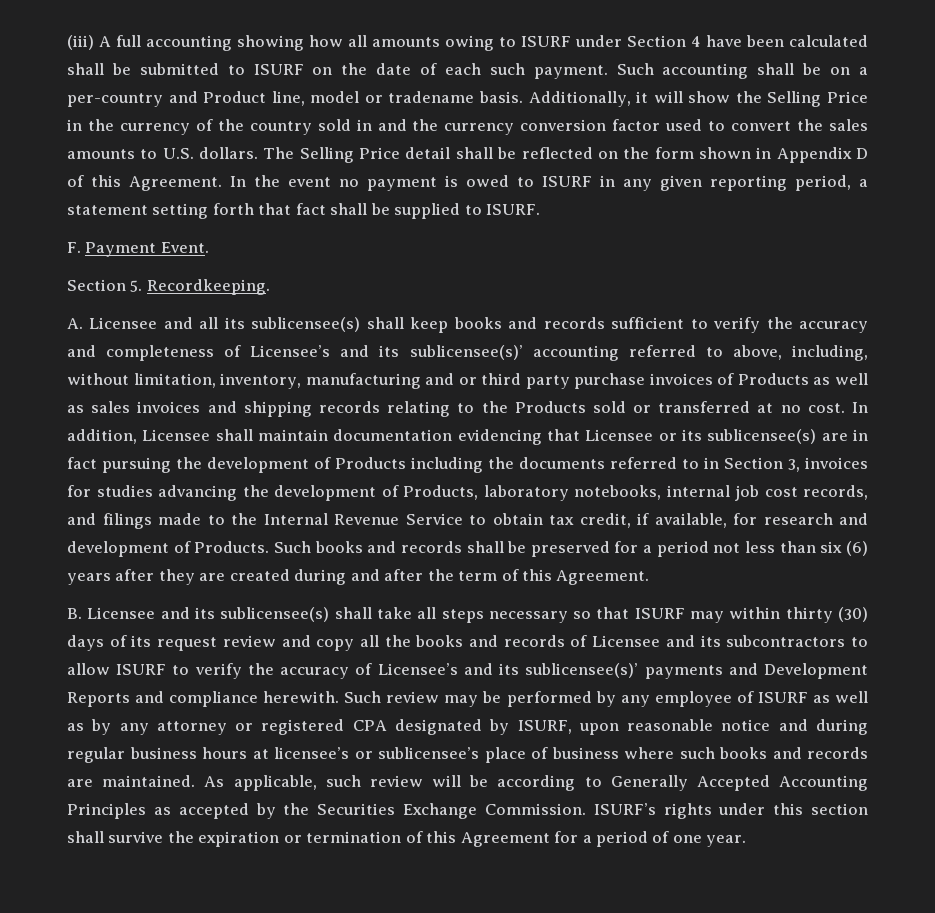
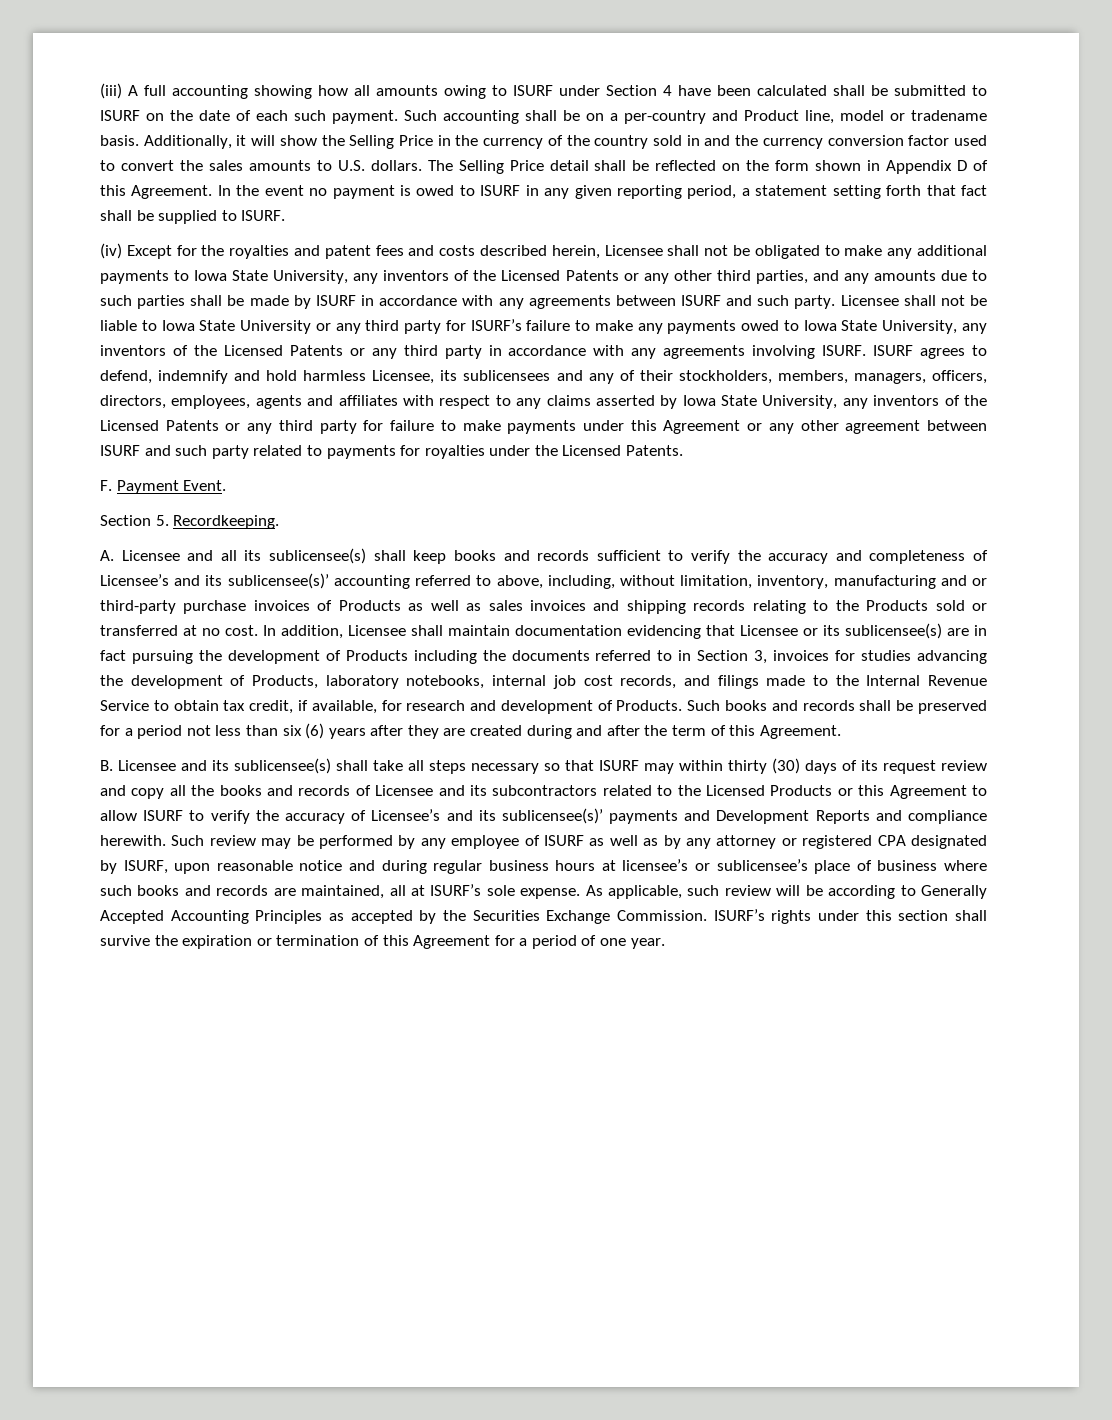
+ (iv) Except for the royalties and patent fees and costs described herein, Licensee shall not be obligated to make any additional payments to Iowa State University, any inventors of the Licensed Patents or any other third parties, and any amounts due to such parties shall be made by ISURF in accordance with any agreements between ISURF and such party. Licensee shall not be liable to Iowa State University or any third party for ISURF’s failure to make any payments owed to Iowa State University, any inventors of the Licensed Patents or any third party in accordance with any agreements involving ISURF. ISURF agrees to defend, indemnify and hold harmless Licensee, its sublicensees and any of their stockholders, members, managers, officers, directors, employees, agents and affiliates with respect to any claims asserted by Iowa State University, any inventors of the Licensed Patents or any third party for failure to make payments under this Agreement or any other agreement between ISURF and such party related to payments for royalties under the Licensed Patents.
- A. Licensee and all its sublicensee(s) shall keep books and records sufficient to verify the accuracy and completeness of Licensee’s and its sublicensee(s)’ accounting referred to above, including, without limitation, inventory, manufacturing and or third party purchase invoices of Products as well as sales invoices and shipping records relating to the Products sold or transferred at no cost.
+ A. Licensee and all its sublicensee(s) shall keep books and records sufficient to verify the accuracy and completeness of Licensee’s and its sublicensee(s)’ accounting referred to above, including, without limitation, inventory, manufacturing and or third-party purchase invoices of Products as well as sales invoices and shipping records relating to the Products sold or transferred at no cost.
- B. Licensee and its sublicensee(s) shall take all steps necessary so that ISURF may within thirty (30) days of its request review and copy all the books and records of Licensee and its subcontractors to allow ISURF to verify the accuracy of Licensee’s and its sublicensee(s)’ payments and Development Reports and compliance herewith.
+ B. Licensee and its sublicensee(s) shall take all steps necessary so that ISURF may within thirty (30) days of its request review and copy all the books and records of Licensee and its subcontractors related to the Licensed Products or this Agreement to allow ISURF to verify the accuracy of Licensee’s and its sublicensee(s)’ payments and Development Reports and compliance herewith.
- Such review may be performed by any employee of ISURF as well as by any attorney or registered CPA designated by ISURF, upon reasonable notice and during regular business hours at licensee’s or sublicensee’s place of business where such books and records are maintained.
+ Such review may be performed by any employee of ISURF as well as by any attorney or registered CPA designated by ISURF, upon reasonable notice and during regular business hours at licensee’s or sublicensee’s place of business where such books and records are maintained, all at ISURF’s sole expense.

